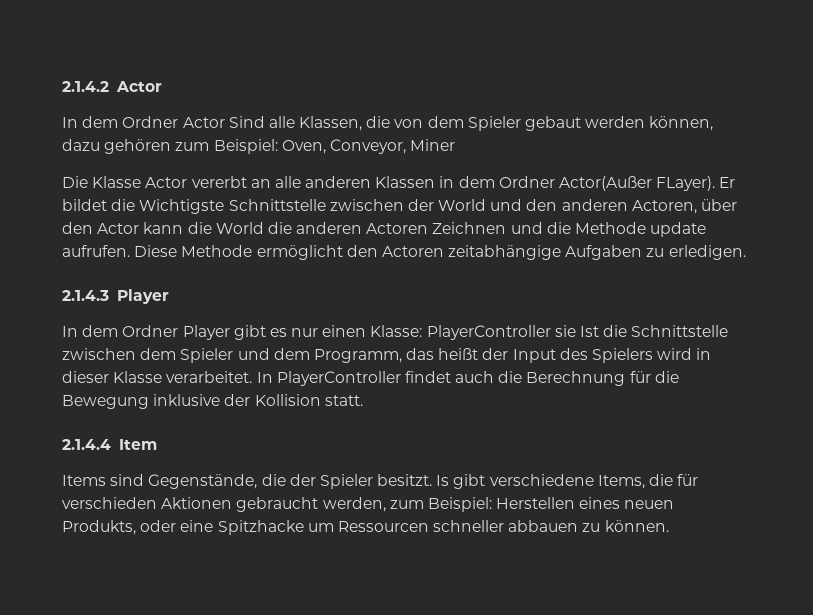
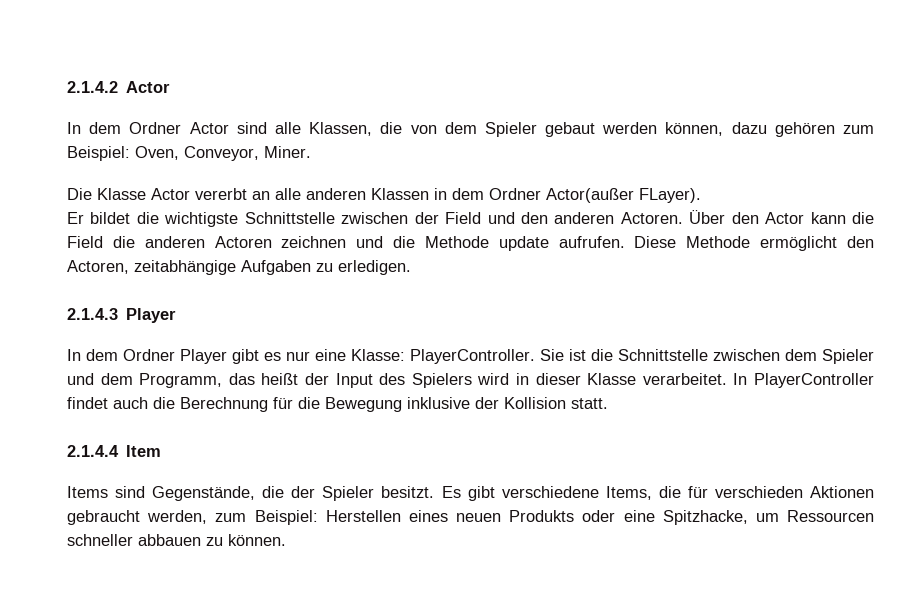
- In dem Ordner Actor Sind alle Klassen, die von dem Spieler gebaut werden können, dazu gehören zum Beispiel: Oven, Conveyor, Miner
+ In dem Ordner Actor sind alle Klassen, die von dem Spieler gebaut werden können, dazu gehören zum Beispiel: Oven, Conveyor, Miner.
- Die Klasse Actor vererbt an alle anderen Klassen in dem Ordner Actor(Außer FLayer). Er bildet die Wichtigste Schnittstelle zwischen der World und den anderen Actoren, über den Actor kann die World die anderen Actoren Zeichnen und die Methode update aufrufen.
+ Die Klasse Actor vererbt an alle anderen Klassen in dem Ordner Actor(außer FLayer).
+ Er bildet die wichtigste Schnittstelle zwischen der Field und den anderen Actoren. Über den Actor kann die Field die anderen Actoren zeichnen und die Methode update aufrufen.
- Diese Methode ermöglicht den Actoren zeitabhängige Aufgaben zu erledigen.
+ Diese Methode ermöglicht den Actoren, zeitabhängige Aufgaben zu erledigen.
- In dem Ordner Player gibt es nur einen Klasse: PlayerController sie Ist die Schnittstelle zwischen dem Spieler und dem Programm, das heißt der Input des Spielers wird in dieser Klasse verarbeitet.
+ In dem Ordner Player gibt es nur eine Klasse: PlayerController. Sie ist die Schnittstelle zwischen dem Spieler und dem Programm, das heißt der Input des Spielers wird in dieser Klasse verarbeitet.
- Is gibt verschiedene Items, die für verschieden Aktionen gebraucht werden, zum Beispiel: Herstellen eines neuen Produkts, oder eine Spitzhacke um Ressourcen schneller abbauen zu können.
+ Es gibt verschiedene Items, die für verschieden Aktionen gebraucht werden, zum Beispiel: Herstellen eines neuen Produkts oder eine Spitzhacke, um Ressourcen schneller abbauen zu können.

